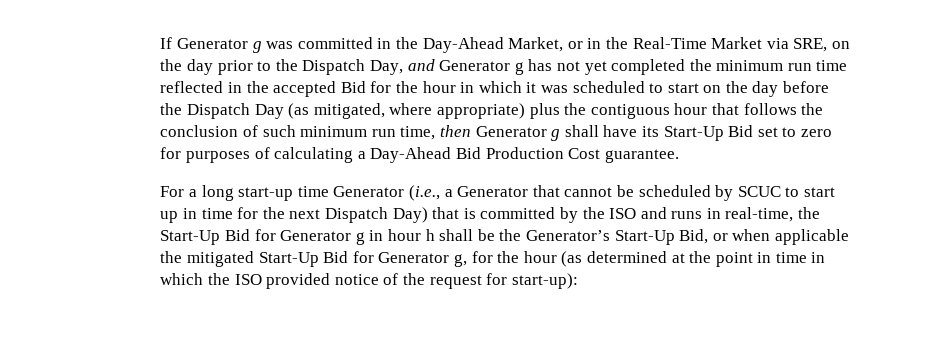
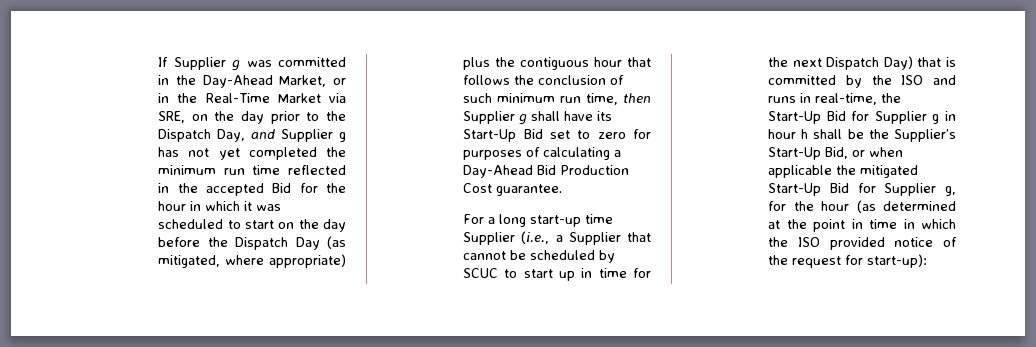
- If Generator g was committed in the Day-Ahead Market, or in the Real-Time Market via SRE, on the day prior to the Dispatch Day, and Generator g has not yet completed the minimum run time reflected in the accepted Bid for the hour in which it was scheduled to start on the day before the Dispatch Day (as mitigated, where appropriate) plus the contiguous hour that follows the conclusion of such minimum run time, then Generator g shall have its Start-Up Bid set to zero for purposes of calculating a Day-Ahead Bid Production Cost guarantee.
+ If Supplier g was committed in the Day-Ahead Market, or in the Real-Time Market via SRE, on the day prior to the Dispatch Day, and Supplier g has not yet completed the minimum run time reflected in the accepted Bid for the hour in which it was scheduled to start on the day before the Dispatch Day (as mitigated, where appropriate) plus the contiguous hour that follows the conclusion of such minimum run time, then Supplier g shall have its Start-Up Bid set to zero for purposes of calculating a Day-Ahead Bid Production Cost guarantee.
- For a long start-up time Generator (i.e., a Generator that cannot be scheduled by SCUC to start up in time for the next Dispatch Day) that is committed by the ISO and runs in real-time, the Start-Up Bid for Generator g in hour h shall be the Generator’s Start-Up Bid, or when applicable the mitigated Start-Up Bid for Generator g, for the hour (as determined at the point in time in which the ISO provided notice of the request for start-up):
+ For a long start-up time Supplier (i.e., a Supplier that cannot be scheduled by SCUC to start up in time for the next Dispatch Day) that is committed by the ISO and runs in real-time, the Start-Up Bid for Supplier g in hour h shall be the Supplier’s Start-Up Bid, or when applicable the mitigated Start-Up Bid for Supplier g, for the hour (as determined at the point in time in which the ISO provided notice of the request for start-up):

